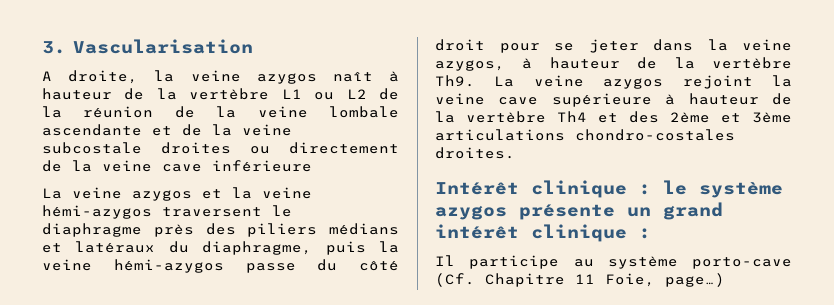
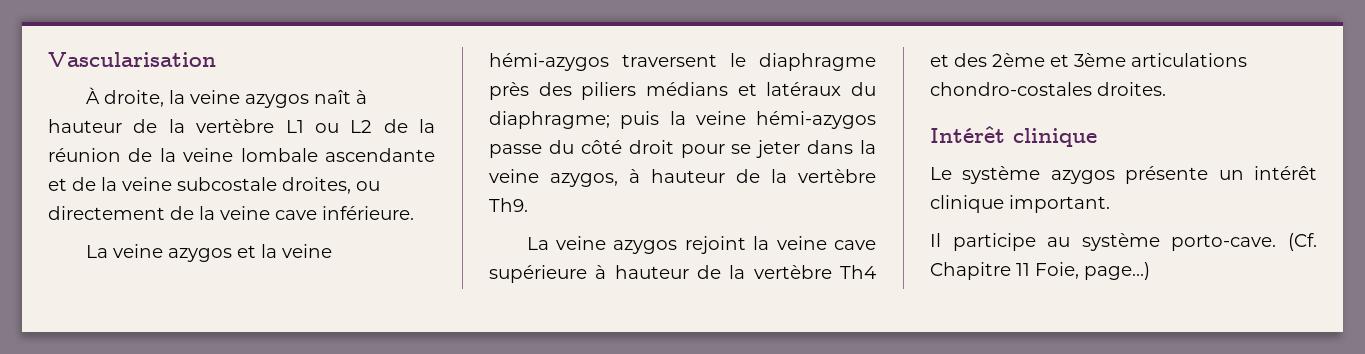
- 3. Vascularisation
+ Vascularisation
- A droite, la veine azygos naît à hauteur de la vertèbre L1 ou L2 de la réunion de la veine lombale ascendante et de la veine subcostale droites ou directement de la veine cave inférieure
+ À droite, la veine azygos naît à hauteur de la vertèbre L1 ou L2 de la réunion de la veine lombale ascendante et de la veine subcostale droites, ou directement de la veine cave inférieure.
- La veine azygos et la veine hémi-azygos traversent le diaphragme près des piliers médians et latéraux du diaphragme, puis la veine hémi-azygos passe du côté droit pour se jeter dans la veine azygos, à hauteur de la vertèbre Th9. La veine azygos rejoint la veine cave supérieure à hauteur de la vertèbre Th4 et des 2ème et 3ème articulations chondro-costales droites.
+ La veine azygos et la veine hémi-azygos traversent le diaphragme près des piliers médians et latéraux du diaphragme; puis la veine hémi-azygos passe du côté droit pour se jeter dans la veine azygos, à hauteur de la vertèbre Th9.
+ La veine azygos rejoint la veine cave supérieure à hauteur de la vertèbre Th4 et des 2ème et 3ème articulations chondro-costales droites.
- Intérêt clinique : le système azygos présente un grand intérêt clinique :
+ Intérêt clinique
+ Le système azygos présente un intérêt clinique important.
- Il participe au système porto-cave (Cf. Chapitre 11 Foie, page…)
+ Il participe au système porto-cave. (Cf. Chapitre 11 Foie, page…)

